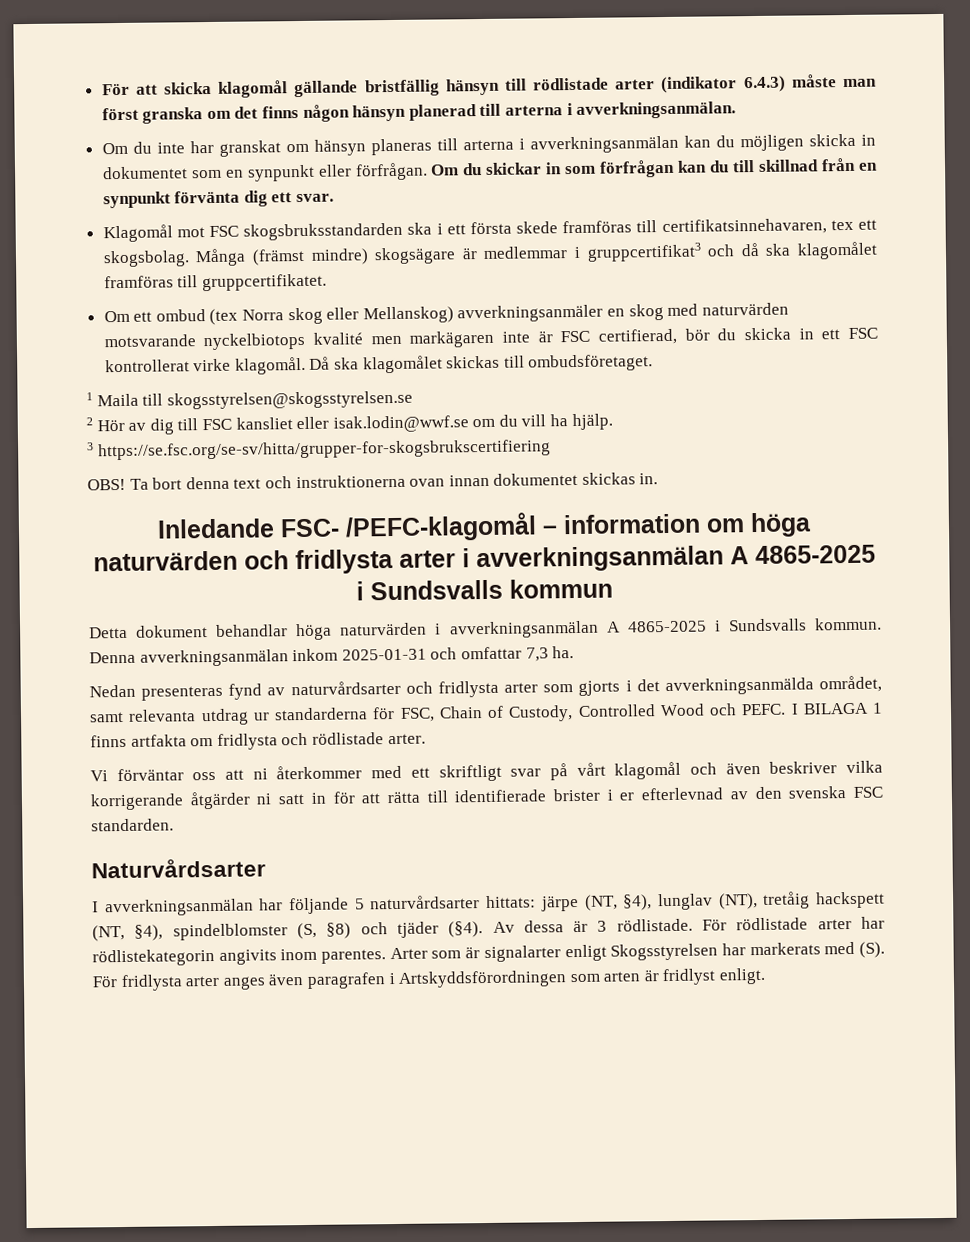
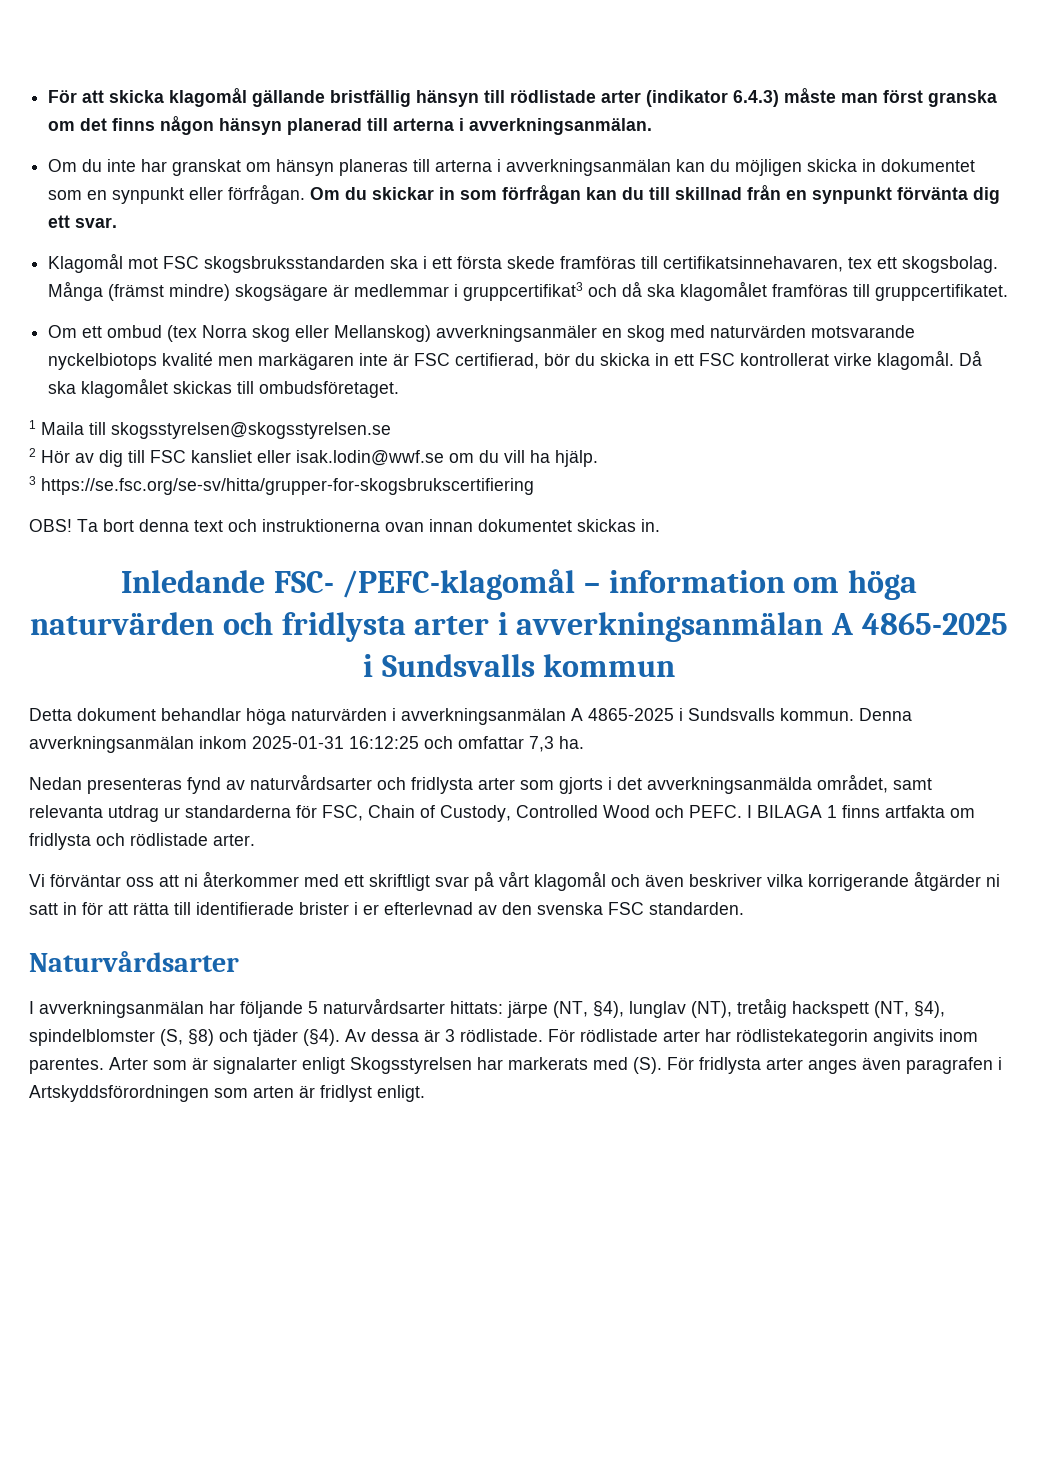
- Denna avverkningsanmälan inkom 2025-01-31 och omfattar 7,3 ha.
+ Denna avverkningsanmälan inkom 2025-01-31 16:12:25 och omfattar 7,3 ha.

